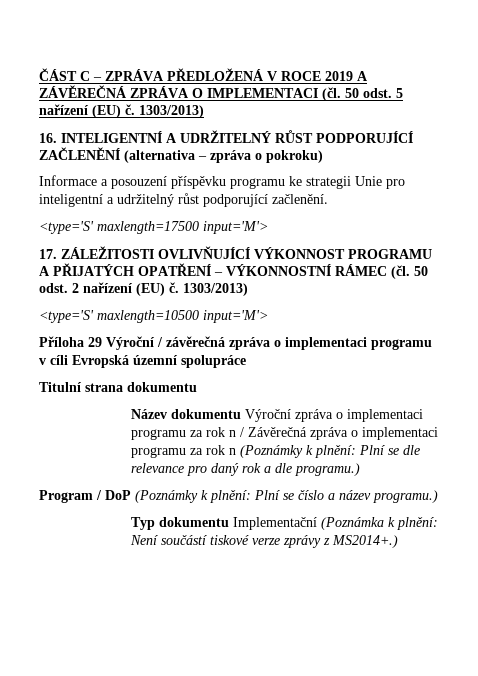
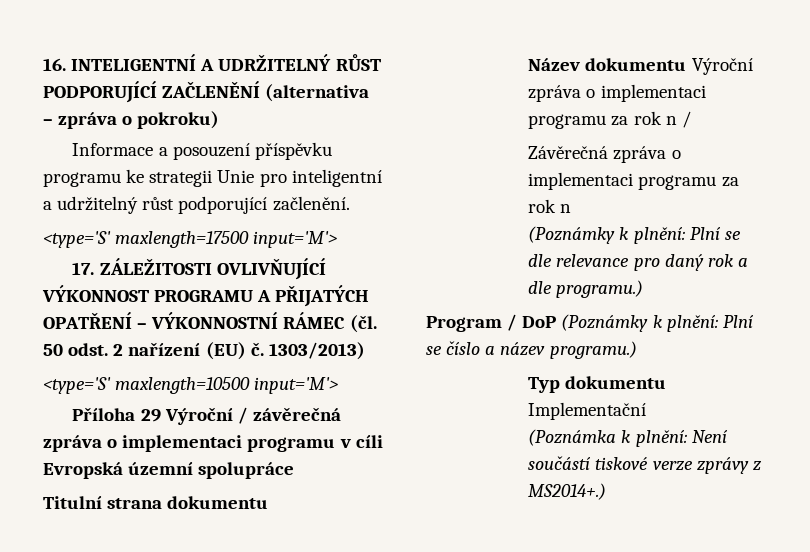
- ČÁST C – ZPRÁVA PŘEDLOŽENÁ V ROCE 2019 A ZÁVĚREČNÁ ZPRÁVA O IMPLEMENTACI (čl. 50 odst. 5 nařízení (EU) č. 1303/2013)
- Název dokumentu Výroční zpráva o implementaci programu za rok n / Závěrečná zpráva o implementaci programu za rok n (Poznámky k plnění: Plní se dle relevance pro daný rok a dle programu.)
+ Název dokumentu Výroční zpráva o implementaci programu za rok n /
+ Závěrečná zpráva o implementaci programu za rok n
+ (Poznámky k plnění: Plní se dle relevance pro daný rok a dle programu.)
- Typ dokumentu Implementační (Poznámka k plnění: Není součástí tiskové verze zprávy z MS2014+.)
+ Typ dokumentu Implementační
+ (Poznámka k plnění: Není součástí tiskové verze zprávy z MS2014+.)

